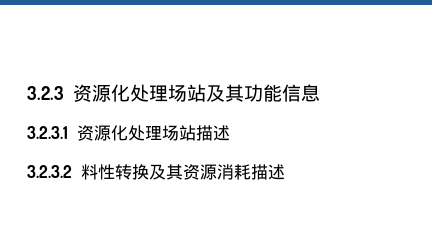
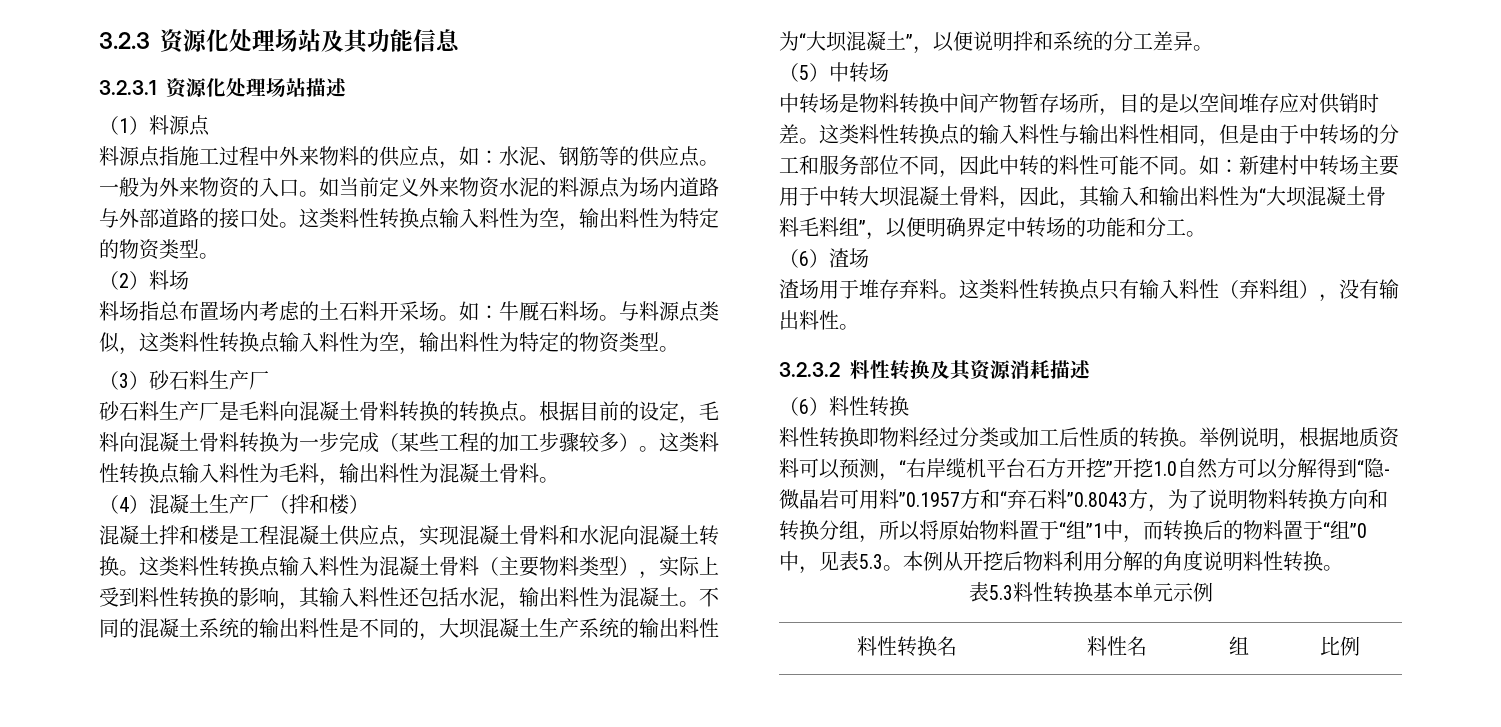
+ （1）料源点
+ 料源点指施工过程中外来物料的供应点，如：水泥、钢筋等的供应点。一般为外来物资的入口。如当前定义外来物资水泥的料源点为场内道路与外部道路的接口处。这类料性转换点输入料性为空，输出料性为特定的物资类型。
+ （2）料场
+ 料场指总布置场内考虑的土石料开采场。如：牛厩石料场。与料源点类似，这类料性转换点输入料性为空，输出料性为特定的物资类型。
+ （3）砂石料生产厂
+ 砂石料生产厂是毛料向混凝土骨料转换的转换点。根据目前的设定，毛料向混凝土骨料转换为一步完成（某些工程的加工步骤较多）。这类料性转换点输入料性为毛料，输出料性为混凝土骨料。
+ （4）混凝土生产厂（拌和楼）
+ 混凝土拌和楼是工程混凝土供应点，实现混凝土骨料和水泥向混凝土转换。这类料性转换点输入料性为混凝土骨料（主要物料类型），实际上受到料性转换的影响，其输入料性还包括水泥，输出料性为混凝土。不同的混凝土系统的输出料性是不同的，大坝混凝土生产系统的输出料性为“大坝混凝土”，以便说明拌和系统的分工差异。
+ （5）中转场
+ 中转场是物料转换中间产物暂存场所，目的是以空间堆存应对供销时差。这类料性转换点的输入料性与输出料性相同，但是由于中转场的分工和服务部位不同，因此中转的料性可能不同。如：新建村中转场主要用于中转大坝混凝土骨料，因此，其输入和输出料性为“大坝混凝土骨料毛料组”，以便明确界定中转场的功能和分工。
+ （6）渣场
+ 渣场用于堆存弃料。这类料性转换点只有输入料性（弃料组），没有输出料性。
+ （6）料性转换
+ 料性转换即物料经过分类或加工后性质的转换。举例说明，根据地质资料可以预测，“右岸缆机平台石方开挖”开挖1.0自然方可以分解得到“隐-微晶岩可用料”0.1957方和“弃石料”0.8043方，为了说明物料转换方向和转换分组，所以将原始物料置于“组”1中，而转换后的物料置于“组”0中，见表5.3。本例从开挖后物料利用分解的角度说明料性转换。
+ 表5.3料性转换基本单元示例
+ 料性转换名 | 料性名 | 组 | 比例

